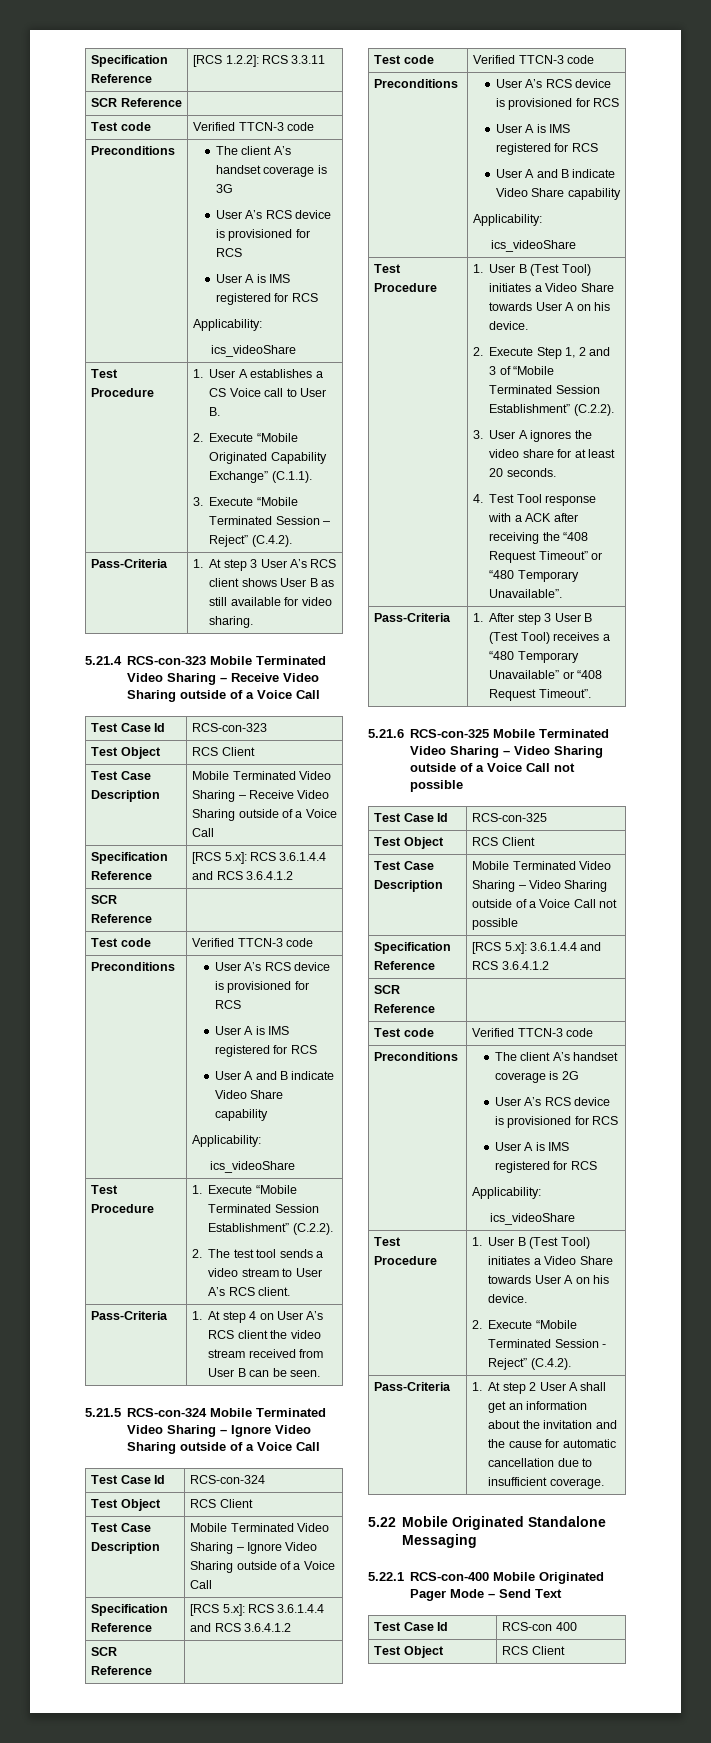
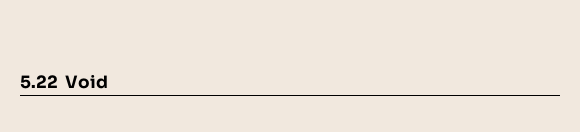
- Specification Reference | [RCS 1.2.2]: RCS 3.3.11
- SCR Reference |
- Test code | Verified TTCN-3 code
- Preconditions | The client A’s handset coverage is 3G
- User A’s RCS device is provisioned for RCS
- User A is IMS registered for RCS
- Applicability:
- ics_videoShare
- Test Procedure | 1. User A establishes a CS Voice call to User B.
- 2. Execute “Mobile Originated Capability Exchange” (C.1.1).
- 3. Execute “Mobile Terminated Session – Reject” (C.4.2).
- Pass-Criteria | 1. At step 3 User A’s RCS client shows User B as still available for video sharing.
- 5.21.4 RCS-con-323 Mobile Terminated Video Sharing – Receive Video Sharing outside of a Voice Call
- Test Case Id | RCS-con-323
- Test Object | RCS Client
- Test Case Description | Mobile Terminated Video Sharing – Receive Video Sharing outside of a Voice Call
- Specification Reference | [RCS 5.x]: RCS 3.6.1.4.4 and RCS 3.6.4.1.2
- SCR Reference |
- Test code | Verified TTCN-3 code
- Preconditions | User A’s RCS device is provisioned for RCS
- User A is IMS registered for RCS
- User A and B indicate Video Share capability
- Applicability:
- ics_videoShare
- Test Procedure | 1. Execute “Mobile Terminated Session Establishment” (C.2.2).
- 2. The test tool sends a video stream to User A’s RCS client.
- Pass-Criteria | 1. At step 4 on User A’s RCS client the video stream received from User B can be seen.
- 5.21.5 RCS-con-324 Mobile Terminated Video Sharing – Ignore Video Sharing outside of a Voice Call
- Test Case Id | RCS-con-324
- Test Object | RCS Client
- Test Case Description | Mobile Terminated Video Sharing – Ignore Video Sharing outside of a Voice Call
- Specification Reference | [RCS 5.x]: RCS 3.6.1.4.4 and RCS 3.6.4.1.2
- SCR Reference |
- Test code | Verified TTCN-3 code
- Preconditions | User A’s RCS device is provisioned for RCS
- User A is IMS registered for RCS
- User A and B indicate Video Share capability
- Applicability:
- ics_videoShare
- Test Procedure | 1. User B (Test Tool) initiates a Video Share towards User A on his device.
- 2. Execute Step 1, 2 and 3 of “Mobile Terminated Session Establishment” (C.2.2).
- 3. User A ignores the video share for at least 20 seconds.
- 4. Test Tool response with a ACK after receiving the “408 Request Timeout” or “480 Temporary Unavailable”.
- Pass-Criteria | 1. After step 3 User B (Test Tool) receives a “480 Temporary Unavailable” or “408 Request Timeout”.
- 5.21.6 RCS-con-325 Mobile Terminated Video Sharing – Video Sharing outside of a Voice Call not possible
- Test Case Id | RCS-con-325
- Test Object | RCS Client
- Test Case Description | Mobile Terminated Video Sharing – Video Sharing outside of a Voice Call not possible
- Specification Reference | [RCS 5.x]: 3.6.1.4.4 and RCS 3.6.4.1.2
- SCR Reference |
- Test code | Verified TTCN-3 code
- Preconditions | The client A’s handset coverage is 2G
- User A’s RCS device is provisioned for RCS
- User A is IMS registered for RCS
- Applicability:
- ics_videoShare
- Test Procedure | 1. User B (Test Tool) initiates a Video Share towards User A on his device.
- 2. Execute “Mobile Terminated Session - Reject” (C.4.2).
- Pass-Criteria | 1. At step 2 User A shall get an information about the invitation and the cause for automatic cancellation due to insufficient coverage.
- 5.22 Mobile Originated Standalone Messaging
- 5.22.1 RCS-con-400 Mobile Originated Pager Mode – Send Text
- Test Case Id | RCS-con 400
- Test Object | RCS Client
+ 5.22 Void

